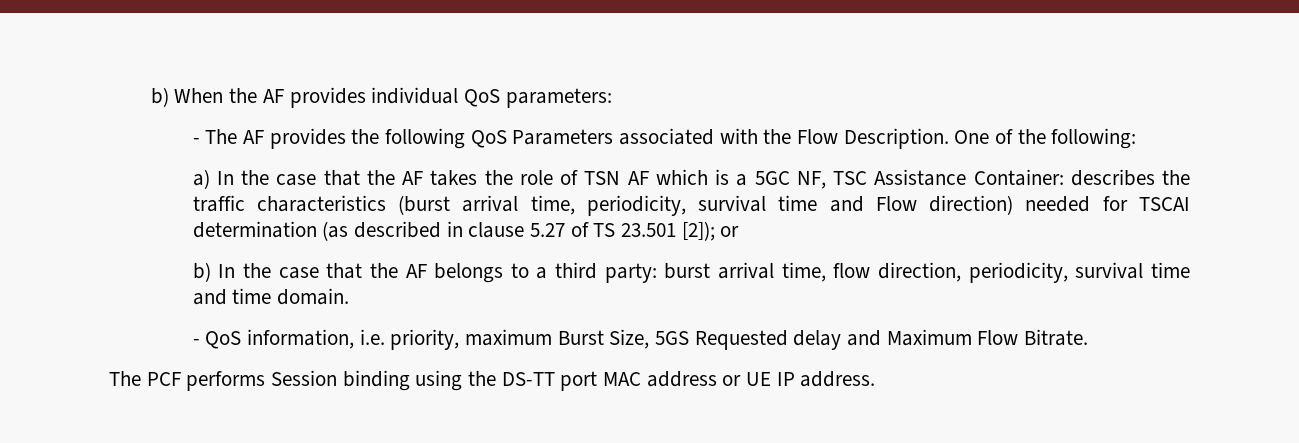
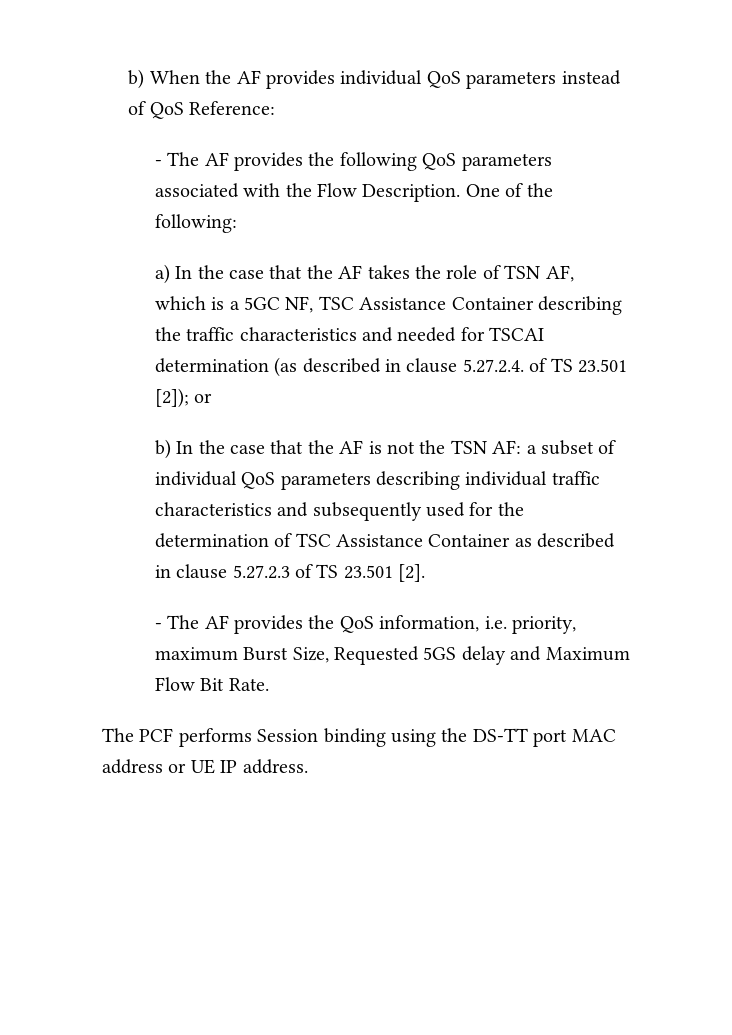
- b) When the AF provides individual QoS parameters:
+ b) When the AF provides individual QoS parameters instead of QoS Reference:
- - The AF provides the following QoS Parameters associated with the Flow Description.
+ - The AF provides the following QoS parameters associated with the Flow Description.
- a) In the case that the AF takes the role of TSN AF which is a 5GC NF, TSC Assistance Container: describes the traffic characteristics (burst arrival time, periodicity, survival time and Flow direction) needed for TSCAI determination (as described in clause 5.27 of TS 23.501 [2]); or
+ a) In the case that the AF takes the role of TSN AF, which is a 5GC NF, TSC Assistance Container describing the traffic characteristics and needed for TSCAI determination (as described in clause 5.27.2.4. of TS 23.501 [2]); or
- b) In the case that the AF belongs to a third party: burst arrival time, flow direction, periodicity, survival time and time domain.
- - QoS information, i.e. priority, maximum Burst Size, 5GS Requested delay and Maximum Flow Bitrate.
+ b) In the case that the AF is not the TSN AF: a subset of individual QoS parameters describing individual traffic characteristics and subsequently used for the determination of TSC Assistance Container as described in clause 5.27.2.3 of TS 23.501 [2].
+ - The AF provides the QoS information, i.e. priority, maximum Burst Size, Requested 5GS delay and Maximum Flow Bit Rate.

